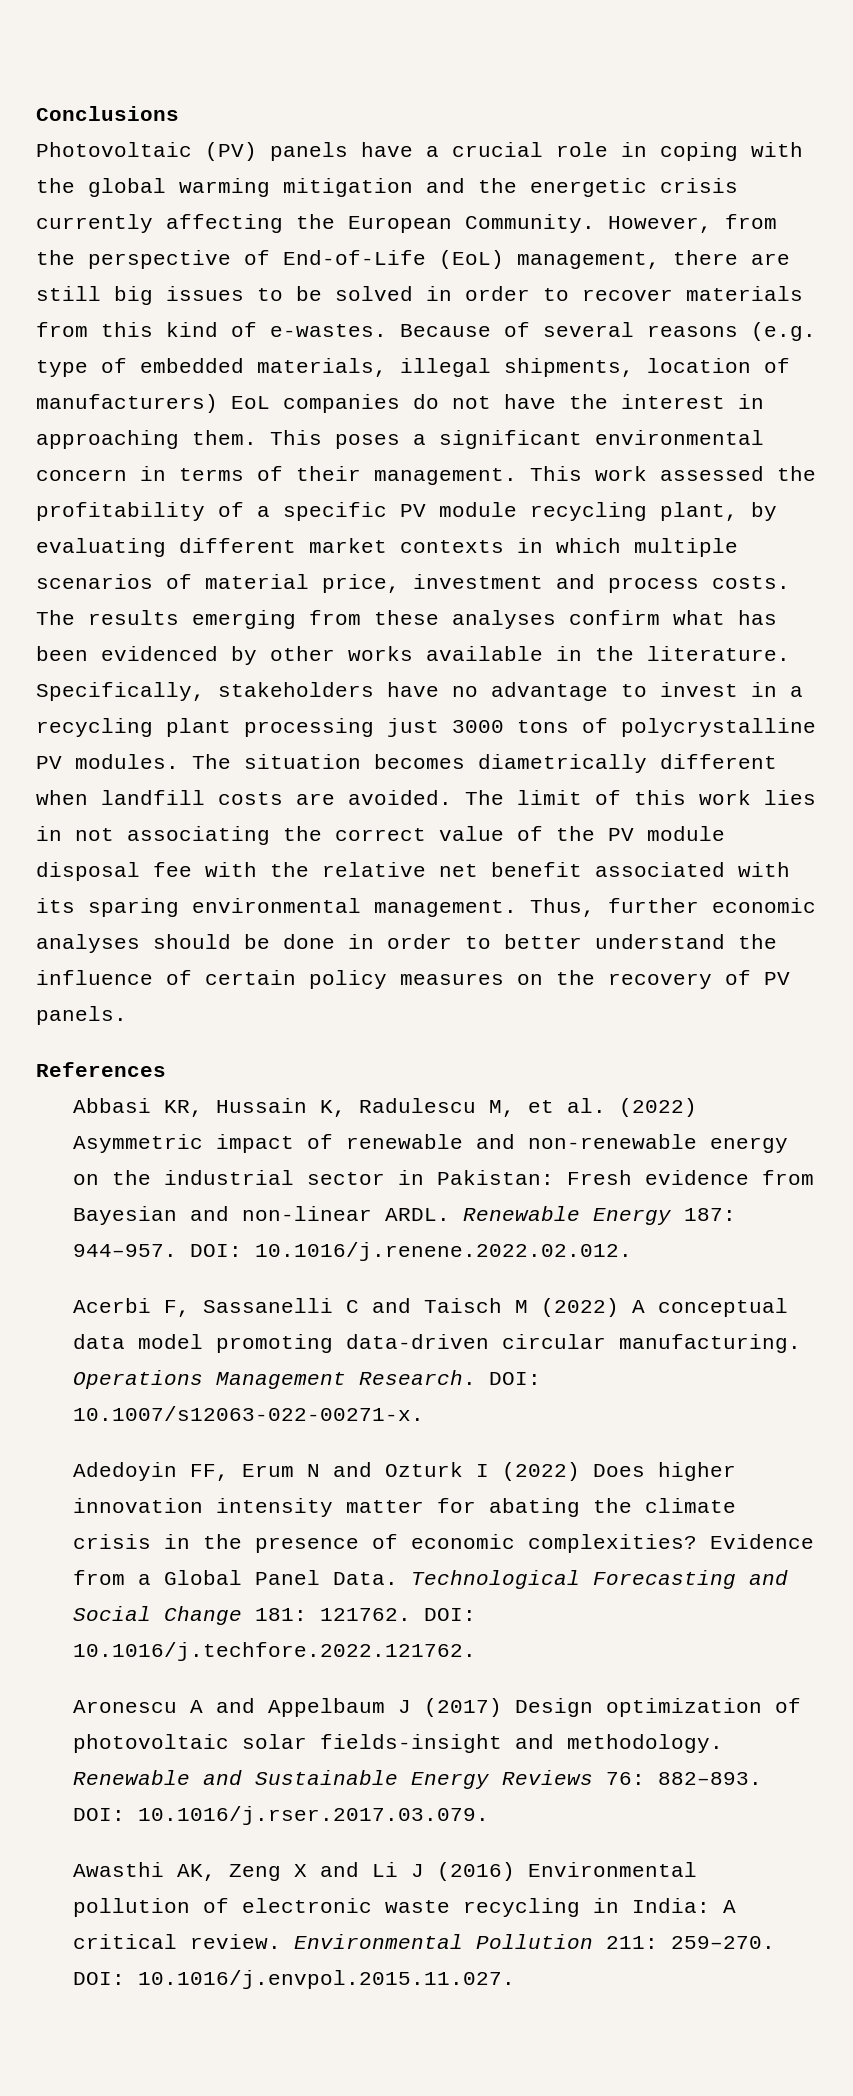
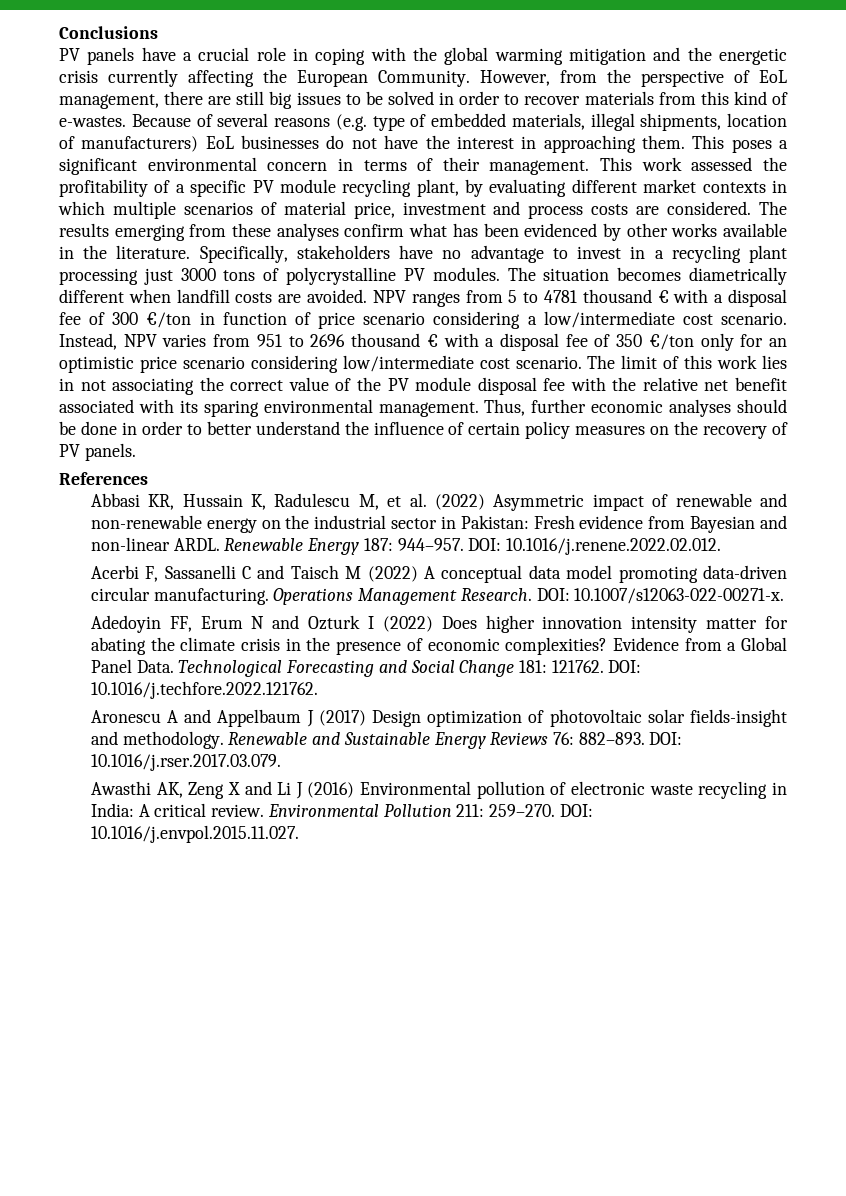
- Photovoltaic (PV) panels have a crucial role in coping with the global warming mitigation and the energetic crisis currently affecting the European Community.
+ PV panels have a crucial role in coping with the global warming mitigation and the energetic crisis currently affecting the European Community.
- However, from the perspective of End-of-Life (EoL) management, there are still big issues to be solved in order to recover materials from this kind of e-wastes.
+ However, from the perspective of EoL management, there are still big issues to be solved in order to recover materials from this kind of e-wastes.
- Because of several reasons (e.g. type of embedded materials, illegal shipments, location of manufacturers) EoL companies do not have the interest in approaching them.
+ Because of several reasons (e.g. type of embedded materials, illegal shipments, location of manufacturers) EoL businesses do not have the interest in approaching them.
- This work assessed the profitability of a specific PV module recycling plant, by evaluating different market contexts in which multiple scenarios of material price, investment and process costs.
+ This work assessed the profitability of a specific PV module recycling plant, by evaluating different market contexts in which multiple scenarios of material price, investment and process costs are considered.
+ NPV ranges from 5 to 4781 thousand € with a disposal fee of 300 €/ton in function of price scenario considering a low/intermediate cost scenario. Instead, NPV varies from 951 to 2696 thousand € with a disposal fee of 350 €/ton only for an optimistic price scenario considering low/intermediate cost scenario.

